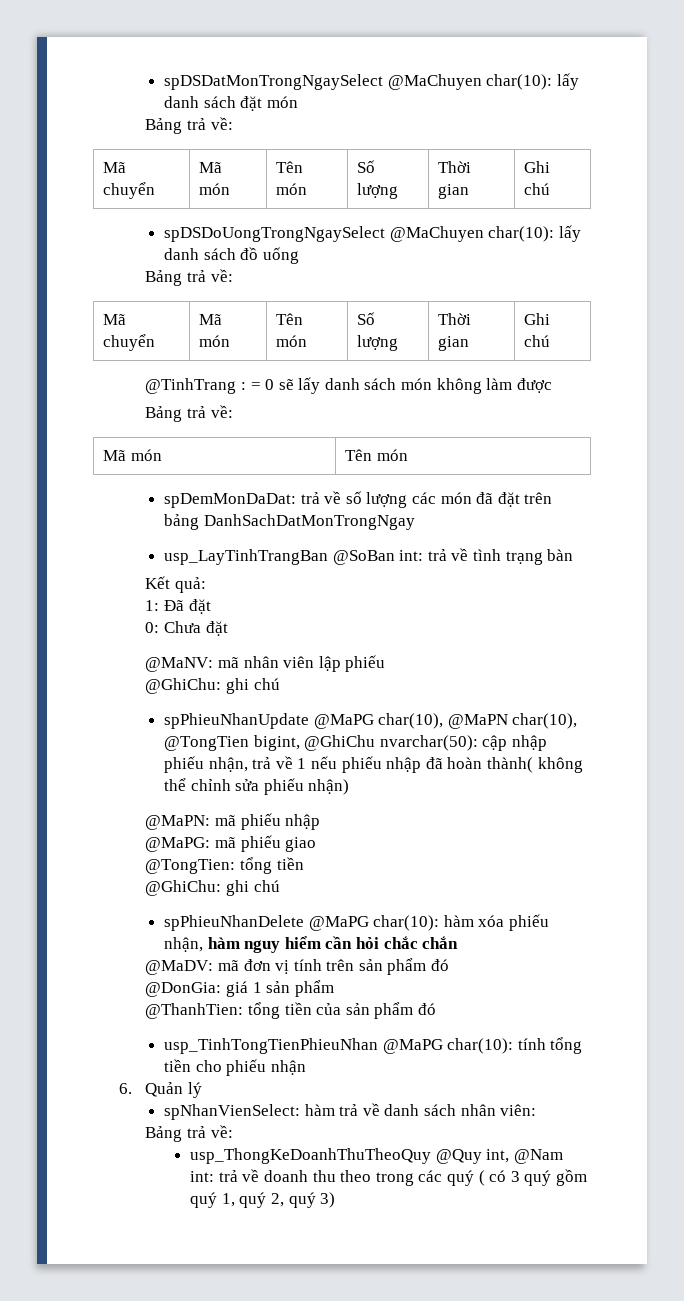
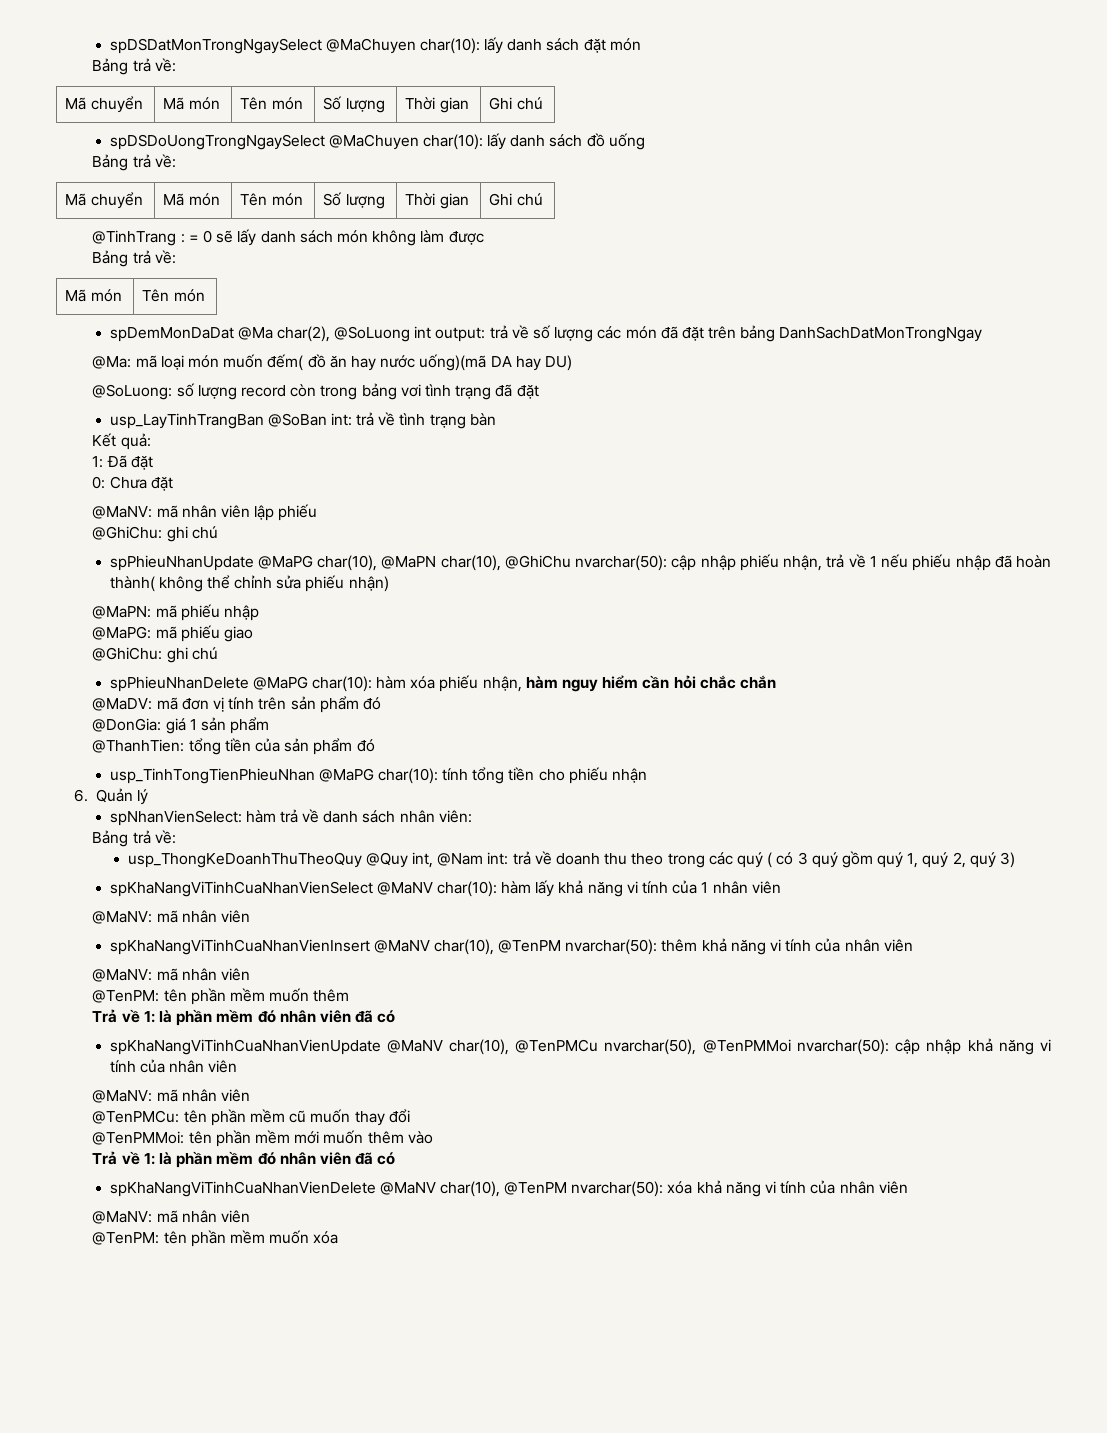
- spDemMonDaDat: trả về số lượng các món đã đặt trên bảng DanhSachDatMonTrongNgay
+ spDemMonDaDat @Ma char(2), @SoLuong int output: trả về số lượng các món đã đặt trên bảng DanhSachDatMonTrongNgay
+ @Ma: mã loại món muốn đếm( đồ ăn hay nước uống)(mã DA hay DU)
+ @SoLuong: số lượng record còn trong bảng vơi tình trạng đã đặt
- spPhieuNhanUpdate @MaPG char(10), @MaPN char(10), @TongTien bigint, @GhiChu nvarchar(50): cập nhập phiếu nhận, trả về 1 nếu phiếu nhập đã hoàn thành( không thể chỉnh sửa phiếu nhận)
+ spPhieuNhanUpdate @MaPG char(10), @MaPN char(10), @GhiChu nvarchar(50): cập nhập phiếu nhận, trả về 1 nếu phiếu nhập đã hoàn thành( không thể chỉnh sửa phiếu nhận)
- @TongTien: tổng tiền
+ spKhaNangViTinhCuaNhanVienSelect @MaNV char(10): hàm lấy khả năng vi tính của 1 nhân viên
+ @MaNV: mã nhân viên
+ spKhaNangViTinhCuaNhanVienInsert @MaNV char(10), @TenPM nvarchar(50): thêm khả năng vi tính của nhân viên
+ @MaNV: mã nhân viên
+ @TenPM: tên phần mềm muốn thêm
+ Trả về 1: là phần mềm đó nhân viên đã có
+ spKhaNangViTinhCuaNhanVienUpdate @MaNV char(10), @TenPMCu nvarchar(50), @TenPMMoi nvarchar(50): cập nhập khả năng vi tính của nhân viên
+ @MaNV: mã nhân viên
+ @TenPMCu: tên phần mềm cũ muốn thay đổi
+ @TenPMMoi: tên phần mềm mới muốn thêm vào
+ Trả về 1: là phần mềm đó nhân viên đã có
+ spKhaNangViTinhCuaNhanVienDelete @MaNV char(10), @TenPM nvarchar(50): xóa khả năng vi tính của nhân viên
+ @MaNV: mã nhân viên
+ @TenPM: tên phần mềm muốn xóa

